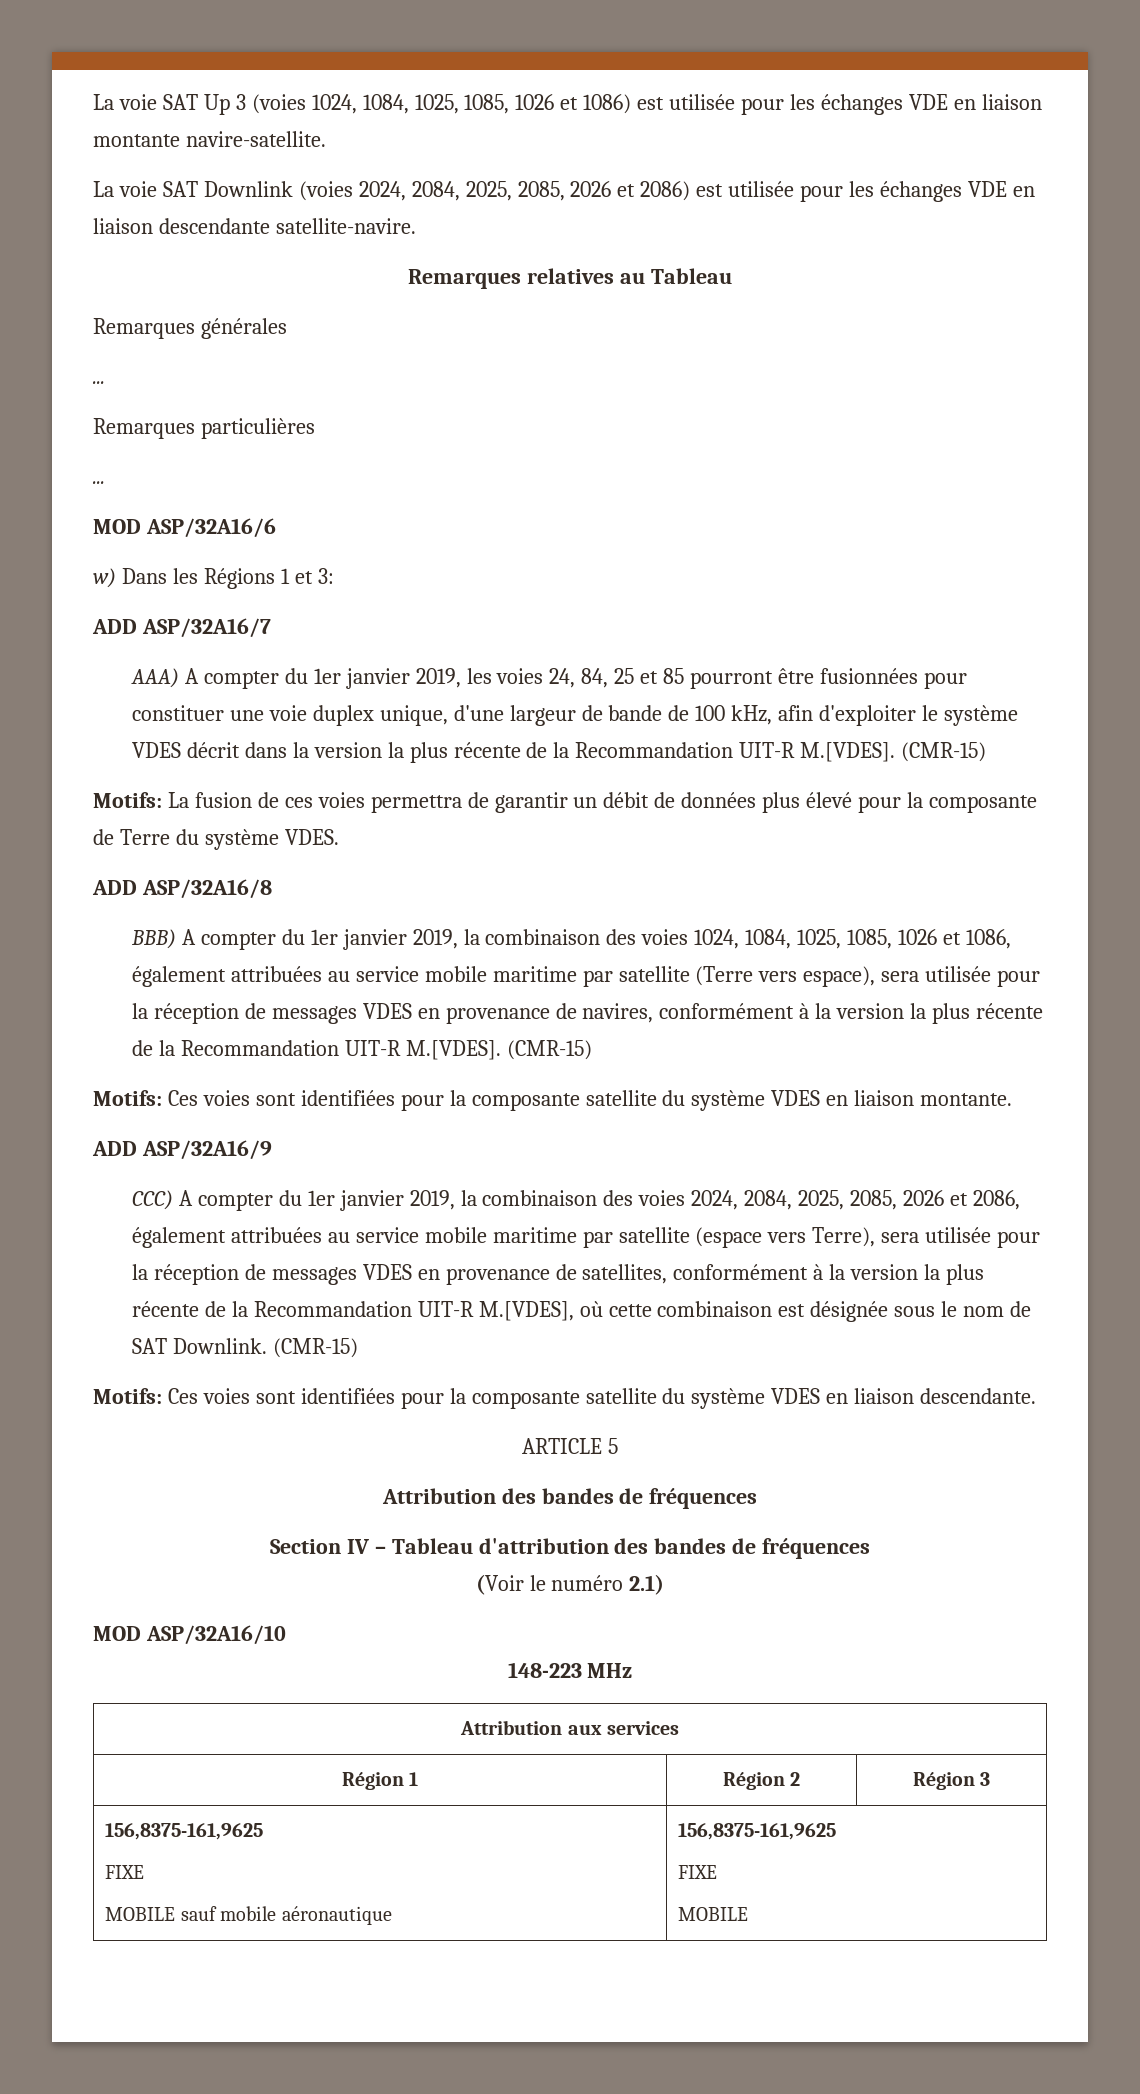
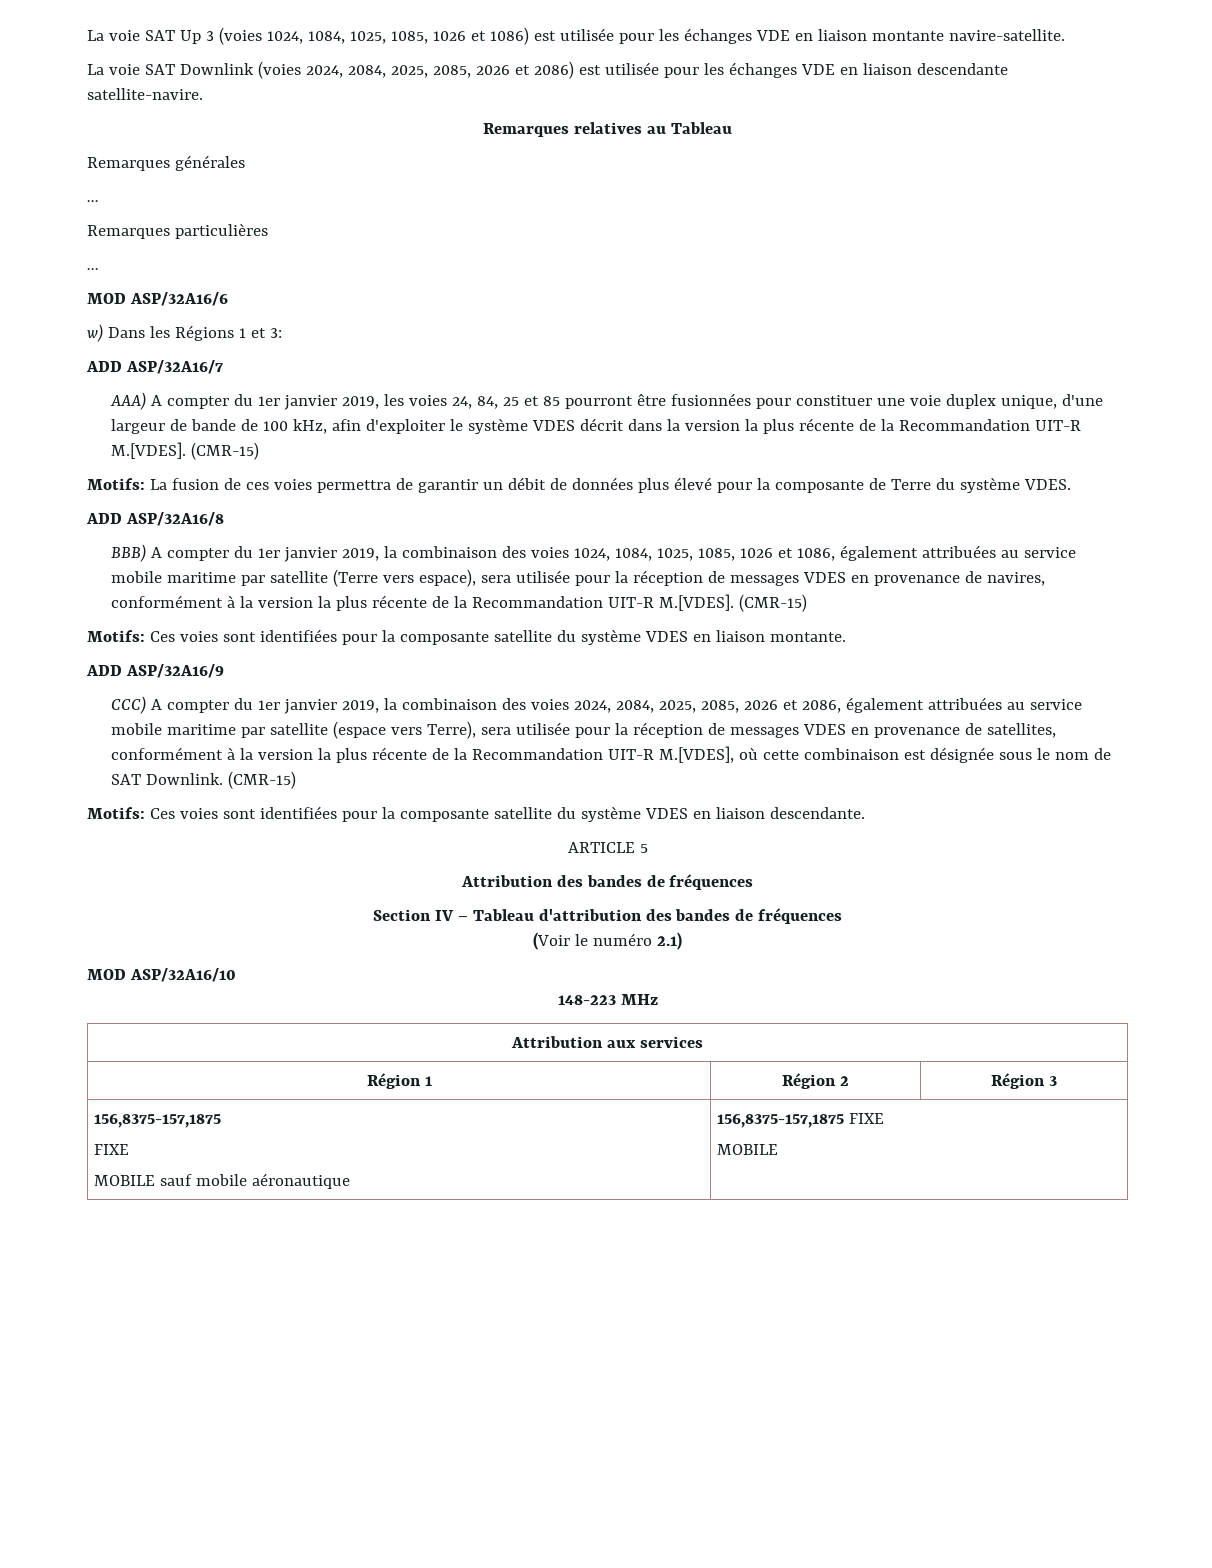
  Région 1 | Région 2 | Région 3
- 156,8375-161,9625
+ 156,8375-157,1875
  FIXE
- MOBILE sauf mobile aéronautique | 156,8375-161,9625
- FIXE
+ MOBILE sauf mobile aéronautique | 156,8375-157,1875 FIXE

